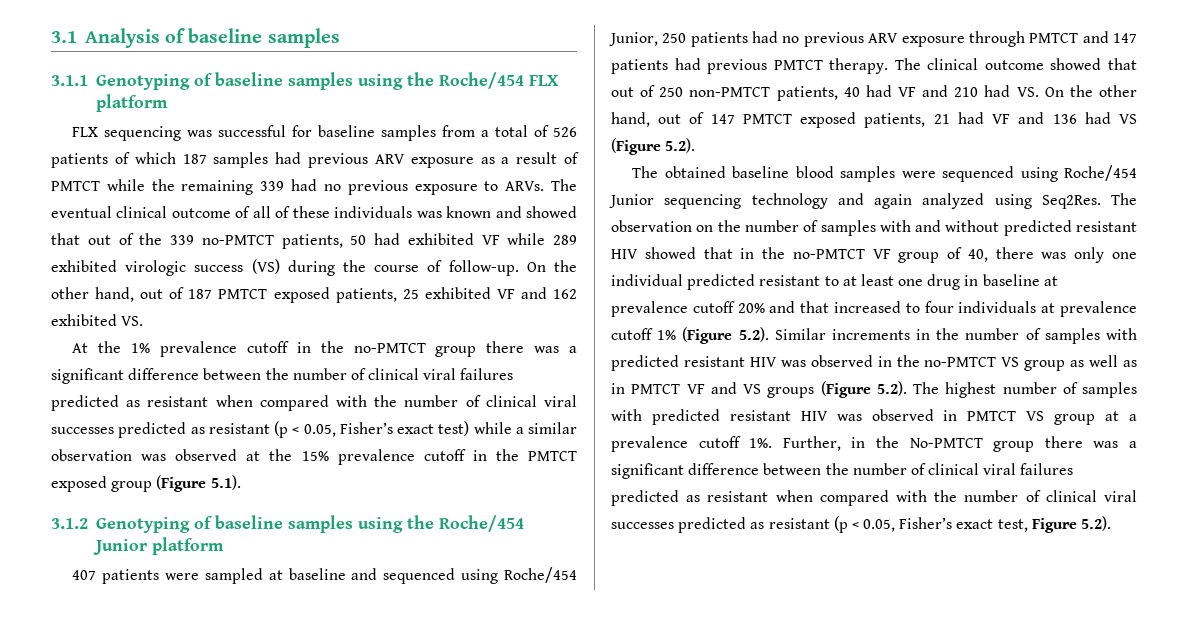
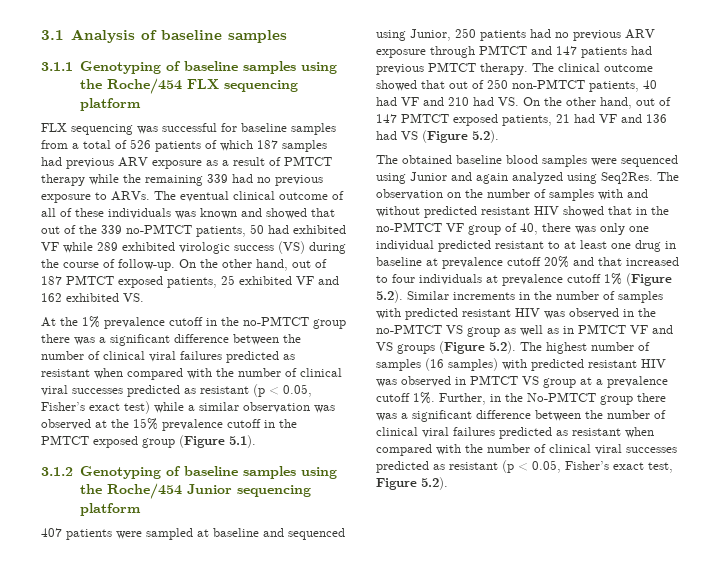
- 3.1.1 Genotyping of baseline samples using the Roche/454 FLX platform
+ 3.1.1 Genotyping of baseline samples using the Roche/454 FLX sequencing platform
- FLX sequencing was successful for baseline samples from a total of 526 patients of which 187 samples had previous ARV exposure as a result of PMTCT while the remaining 339 had no previous exposure to ARVs.
+ FLX sequencing was successful for baseline samples from a total of 526 patients of which 187 samples had previous ARV exposure as a result of PMTCT therapy while the remaining 339 had no previous exposure to ARVs.
- 3.1.2 Genotyping of baseline samples using the Roche/454 Junior platform
+ 3.1.2 Genotyping of baseline samples using the Roche/454 Junior sequencing platform
- 407 patients were sampled at baseline and sequenced using Roche/454 Junior, 250 patients had no previous ARV exposure through PMTCT and 147 patients had previous PMTCT therapy.
+ 407 patients were sampled at baseline and sequenced using Junior, 250 patients had no previous ARV exposure through PMTCT and 147 patients had previous PMTCT therapy.
- The obtained baseline blood samples were sequenced using Roche/454 Junior sequencing technology and again analyzed using Seq2Res.
+ The obtained baseline blood samples were sequenced using Junior and again analyzed using Seq2Res.
- The observation on the number of samples with and without predicted resistant HIV showed that in the no-PMTCT VF group of 40, there was only one individual predicted resistant to at least one drug in baseline at prevalence cutoff 20% and that increased to four individuals at prevalence cutoff 1% (Figure 5.2). Similar increments in the number of samples with predicted resistant HIV was observed in the no-PMTCT VS group as well as in PMTCT VF and VS groups (Figure 5.2). The highest number of samples with predicted resistant HIV was observed in PMTCT VS group at a prevalence cutoff 1%.
+ The observation on the number of samples with and without predicted resistant HIV showed that in the no-PMTCT VF group of 40, there was only one individual predicted resistant to at least one drug in baseline at prevalence cutoff 20% and that increased to four individuals at prevalence cutoff 1% (Figure 5.2). Similar increments in the number of samples with predicted resistant HIV was observed in the no-PMTCT VS group as well as in PMTCT VF and VS groups (Figure 5.2). The highest number of samples (16 samples) with predicted resistant HIV was observed in PMTCT VS group at a prevalence cutoff 1%.

